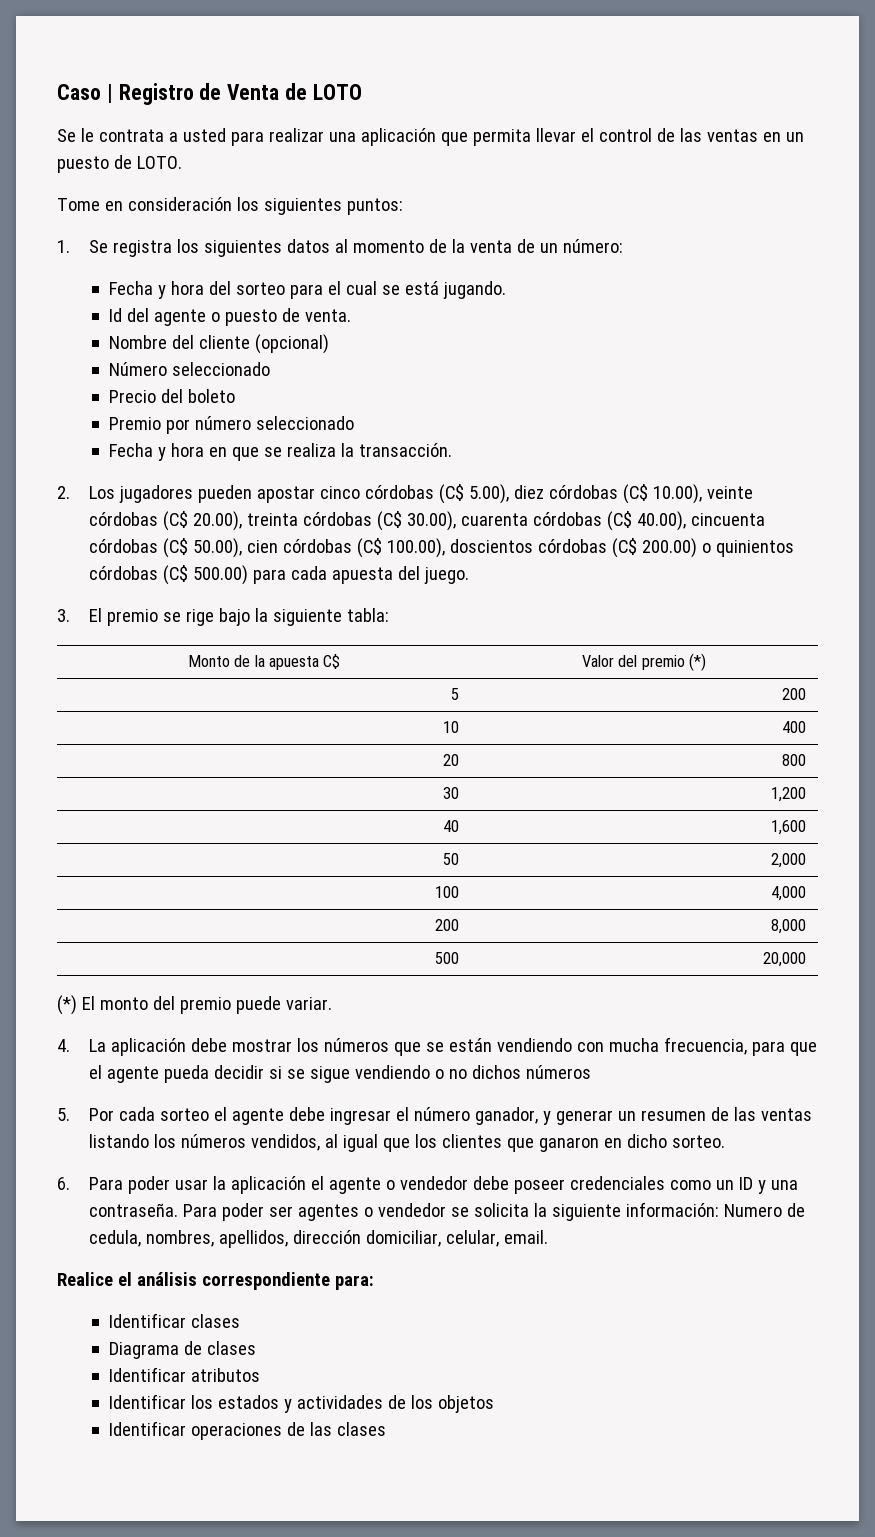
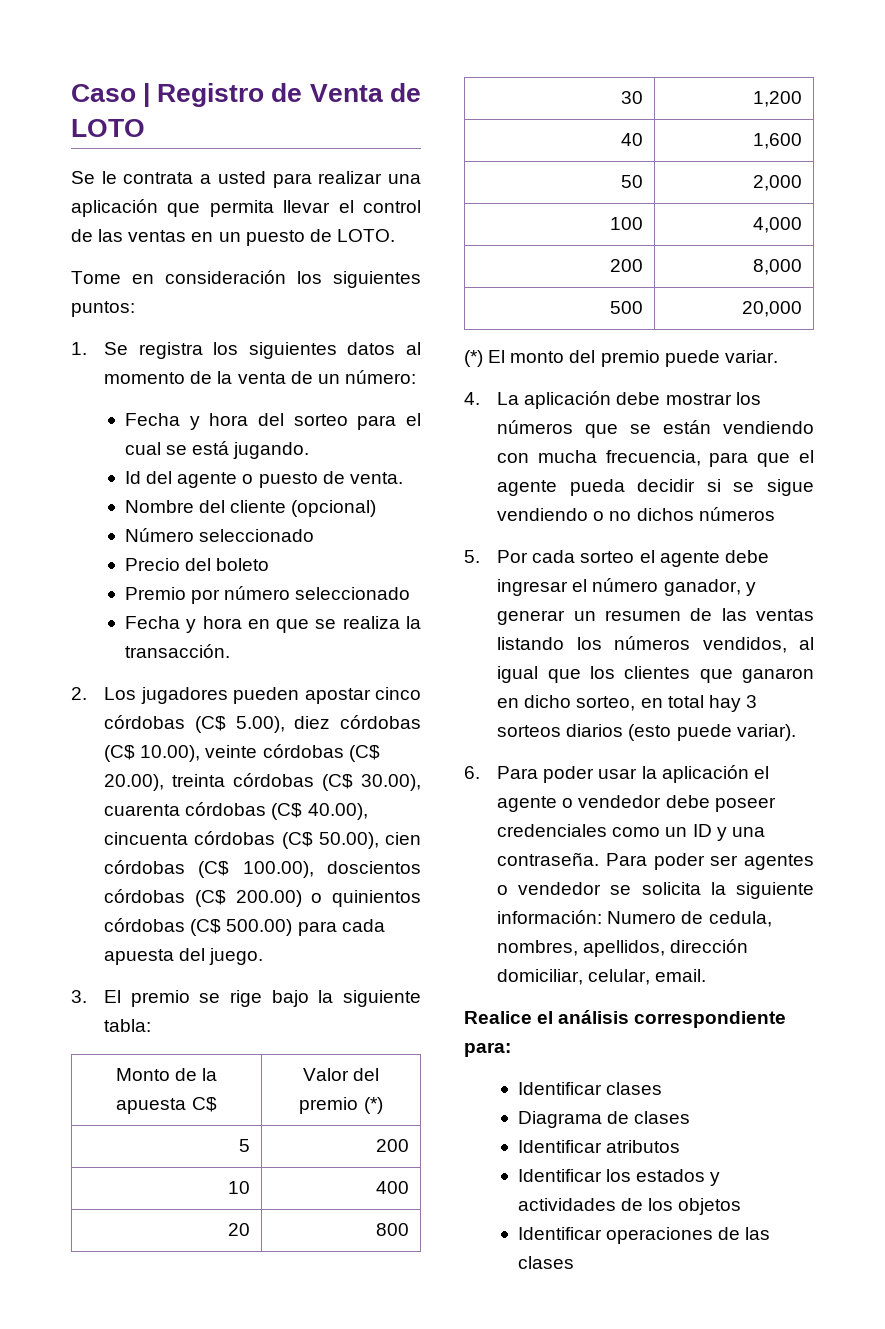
- 5. Por cada sorteo el agente debe ingresar el número ganador, y generar un resumen de las ventas listando los números vendidos, al igual que los clientes que ganaron en dicho sorteo.
+ 5. Por cada sorteo el agente debe ingresar el número ganador, y generar un resumen de las ventas listando los números vendidos, al igual que los clientes que ganaron en dicho sorteo, en total hay 3 sorteos diarios (esto puede variar).

